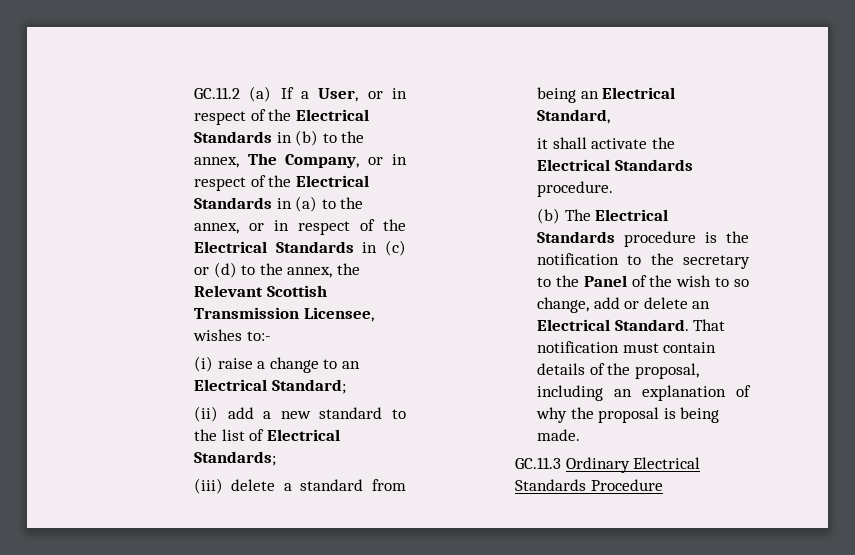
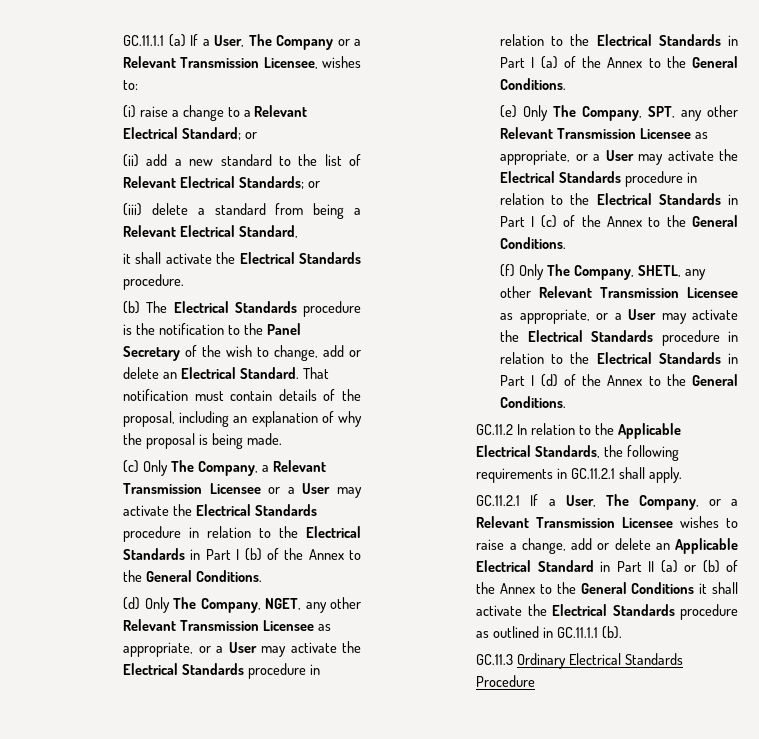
- GC.11.2 (a) If a User, or in respect of the Electrical Standards in (b) to the annex, The Company, or in respect of the Electrical Standards in (a) to the annex, or in respect of the Electrical Standards in (c) or (d) to the annex, the Relevant Scottish Transmission Licensee, wishes to:-
+ GC.11.1.1 (a) If a User, The Company or a Relevant Transmission Licensee, wishes to:
- (i) raise a change to an Electrical Standard;
+ (i) raise a change to a Relevant Electrical Standard; or
- (ii) add a new standard to the list of Electrical Standards;
+ (ii) add a new standard to the list of Relevant Electrical Standards; or
- (iii) delete a standard from being an Electrical Standard,
+ (iii) delete a standard from being a Relevant Electrical Standard,
- (b) The Electrical Standards procedure is the notification to the secretary to the Panel of the wish to so change, add or delete an Electrical Standard.
+ (b) The Electrical Standards procedure is the notification to the Panel Secretary of the wish to change, add or delete an Electrical Standard.
+ (c) Only The Company, a Relevant Transmission Licensee or a User may activate the Electrical Standards procedure in relation to the Electrical Standards in Part I (b) of the Annex to the General Conditions.
+ (d) Only The Company, NGET, any other Relevant Transmission Licensee as appropriate, or a User may activate the Electrical Standards procedure in relation to the Electrical Standards in Part I (a) of the Annex to the General Conditions.
+ (e) Only The Company, SPT, any other Relevant Transmission Licensee as appropriate, or a User may activate the Electrical Standards procedure in relation to the Electrical Standards in Part I (c) of the Annex to the General Conditions.
+ (f) Only The Company, SHETL, any other Relevant Transmission Licensee as appropriate, or a User may activate the Electrical Standards procedure in relation to the Electrical Standards in Part I (d) of the Annex to the General Conditions.
+ GC.11.2 In relation to the Applicable Electrical Standards, the following requirements in GC.11.2.1 shall apply.
+ GC.11.2.1 If a User, The Company, or a Relevant Transmission Licensee wishes to raise a change, add or delete an Applicable Electrical Standard in Part II (a) or (b) of the Annex to the General Conditions it shall activate the Electrical Standards procedure as outlined in GC.11.1.1 (b).

